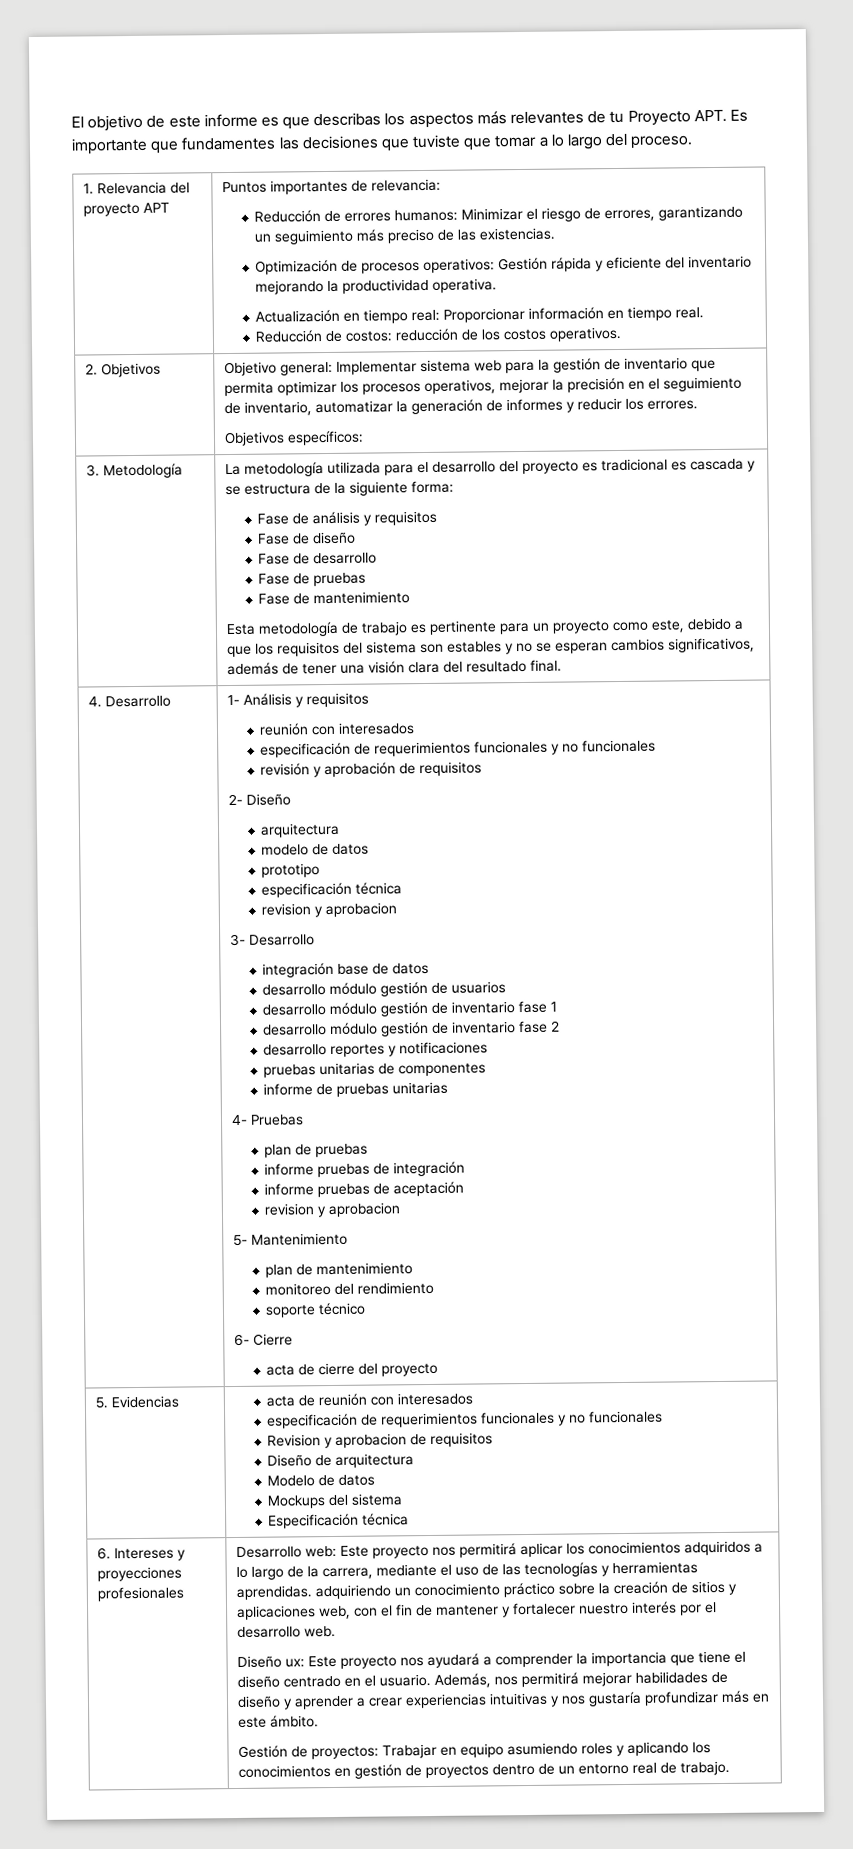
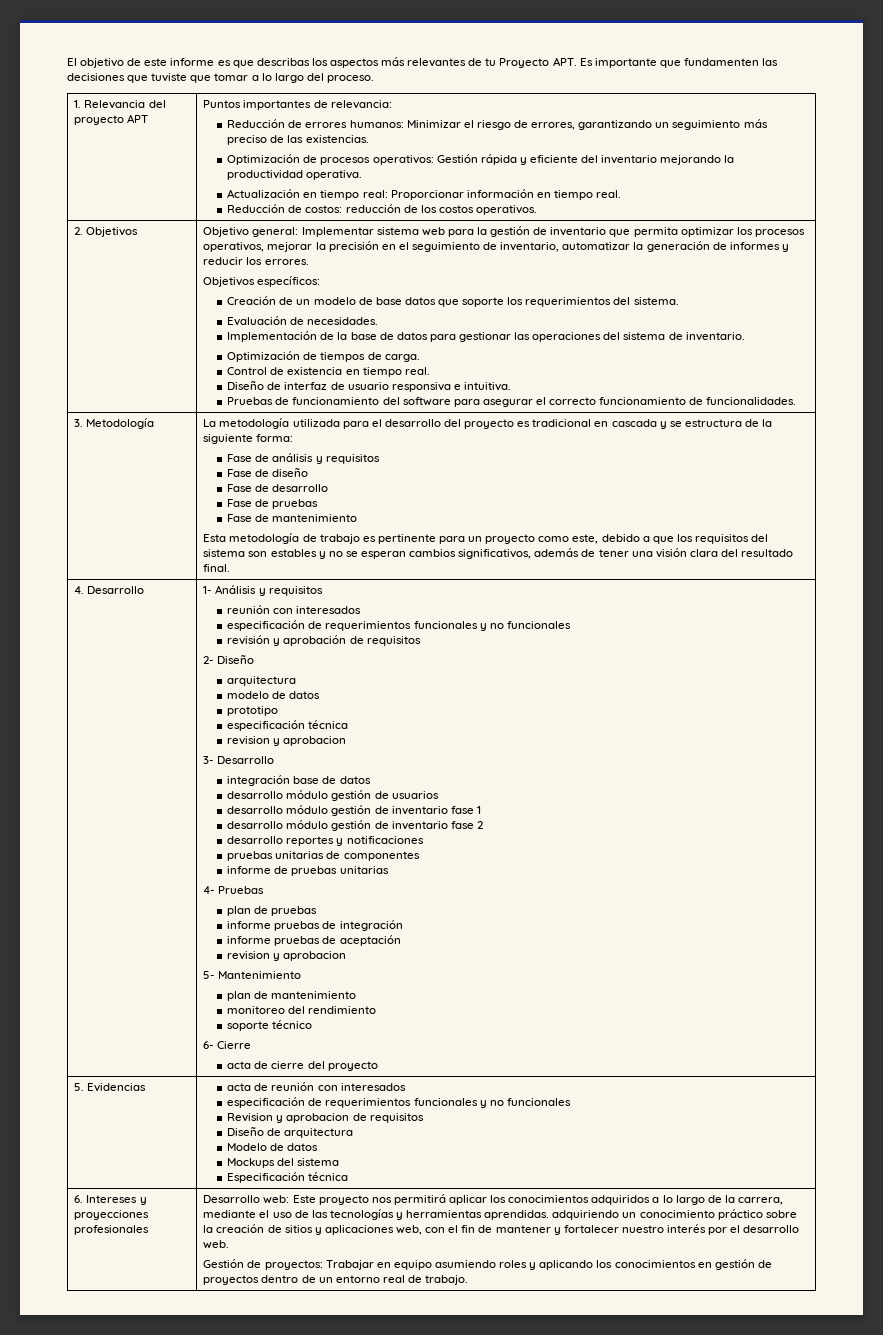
- El objetivo de este informe es que describas los aspectos más relevantes de tu Proyecto APT. Es importante que fundamentes las decisiones que tuviste que tomar a lo largo del proceso.
+ El objetivo de este informe es que describas los aspectos más relevantes de tu Proyecto APT. Es importante que fundamenten las decisiones que tuviste que tomar a lo largo del proceso.
+ Creación de un modelo de base datos que soporte los requerimientos del sistema.
+ Evaluación de necesidades.
+ Implementación de la base de datos para gestionar las operaciones del sistema de inventario.
+ Optimización de tiempos de carga.
+ Control de existencia en tiempo real.
+ Diseño de interfaz de usuario responsiva e intuitiva.
+ Pruebas de funcionamiento del software para asegurar el correcto funcionamiento de funcionalidades.
- La metodología utilizada para el desarrollo del proyecto es tradicional es cascada y se estructura de la siguiente forma:
+ La metodología utilizada para el desarrollo del proyecto es tradicional en cascada y se estructura de la siguiente forma:
- Diseño ux: Este proyecto nos ayudará a comprender la importancia que tiene el diseño centrado en el usuario. Además, nos permitirá mejorar habilidades de diseño y aprender a crear experiencias intuitivas y nos gustaría profundizar más en este ámbito.

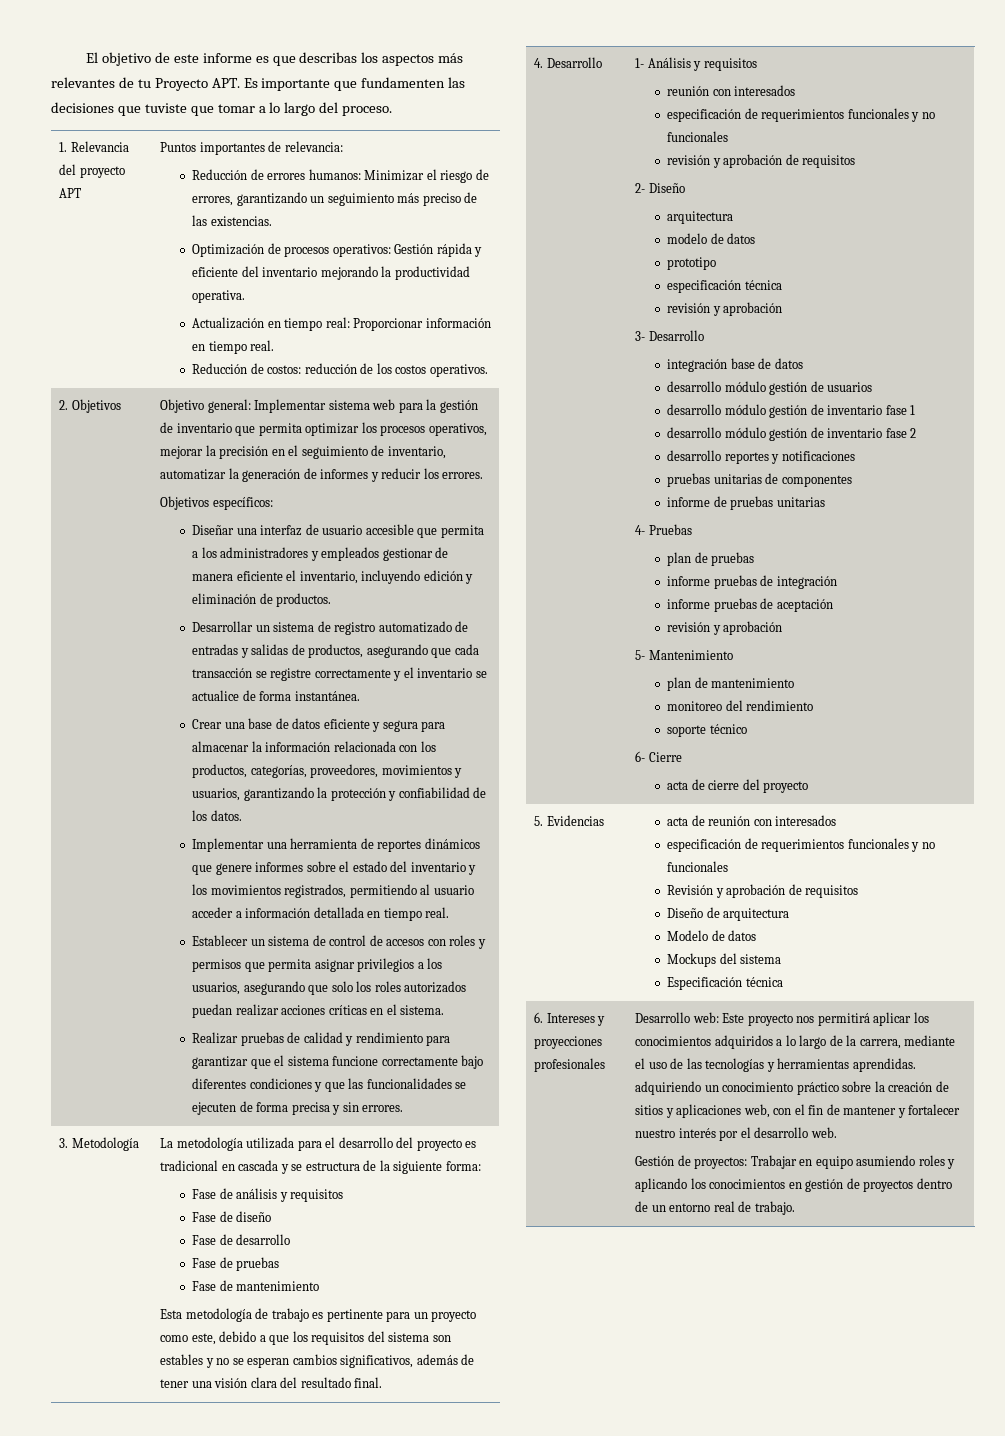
- Creación de un modelo de base datos que soporte los requerimientos del sistema.
- Evaluación de necesidades.
- Implementación de la base de datos para gestionar las operaciones del sistema de inventario.
- Optimización de tiempos de carga.
- Control de existencia en tiempo real.
- Diseño de interfaz de usuario responsiva e intuitiva.
- Pruebas de funcionamiento del software para asegurar el correcto funcionamiento de funcionalidades.
+ Diseñar una interfaz de usuario accesible que permita a los administradores y empleados gestionar de manera eficiente el inventario, incluyendo edición y eliminación de productos.
+ Desarrollar un sistema de registro automatizado de entradas y salidas de productos, asegurando que cada transacción se registre correctamente y el inventario se actualice de forma instantánea.
+ Crear una base de datos eficiente y segura para almacenar la información relacionada con los productos, categorías, proveedores, movimientos y usuarios, garantizando la protección y confiabilidad de los datos.
+ Implementar una herramienta de reportes dinámicos que genere informes sobre el estado del inventario y los movimientos registrados, permitiendo al usuario acceder a información detallada en tiempo real.
+ Establecer un sistema de control de accesos con roles y permisos que permita asignar privilegios a los usuarios, asegurando que solo los roles autorizados puedan realizar acciones críticas en el sistema.
+ Realizar pruebas de calidad y rendimiento para garantizar que el sistema funcione correctamente bajo diferentes condiciones y que las funcionalidades se ejecuten de forma precisa y sin errores.
  especificación técnica
- revision y aprobacion
+ revisión y aprobación
  informe pruebas de aceptación
- revision y aprobacion
+ revisión y aprobación
  5. Evidencias | acta de reunión con interesados
  especificación de requerimientos funcionales y no funcionales
- Revision y aprobacion de requisitos
+ Revisión y aprobación de requisitos

